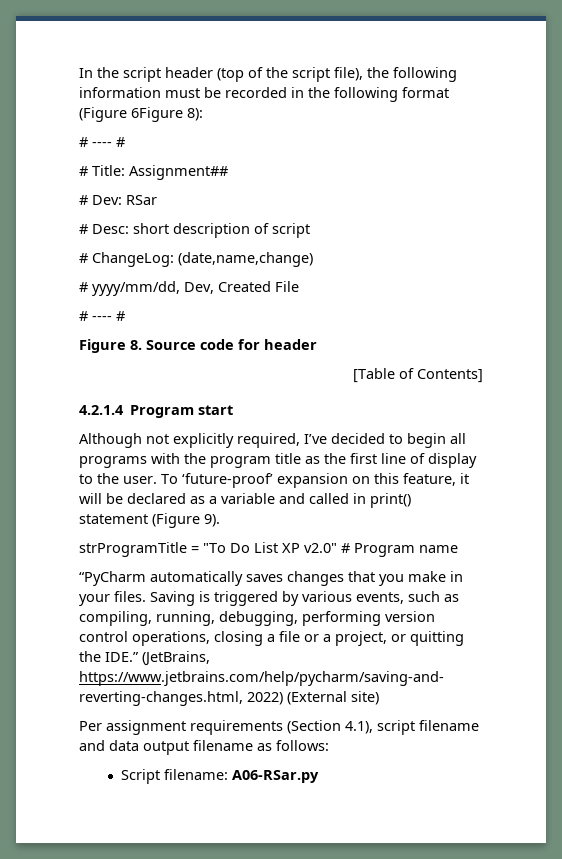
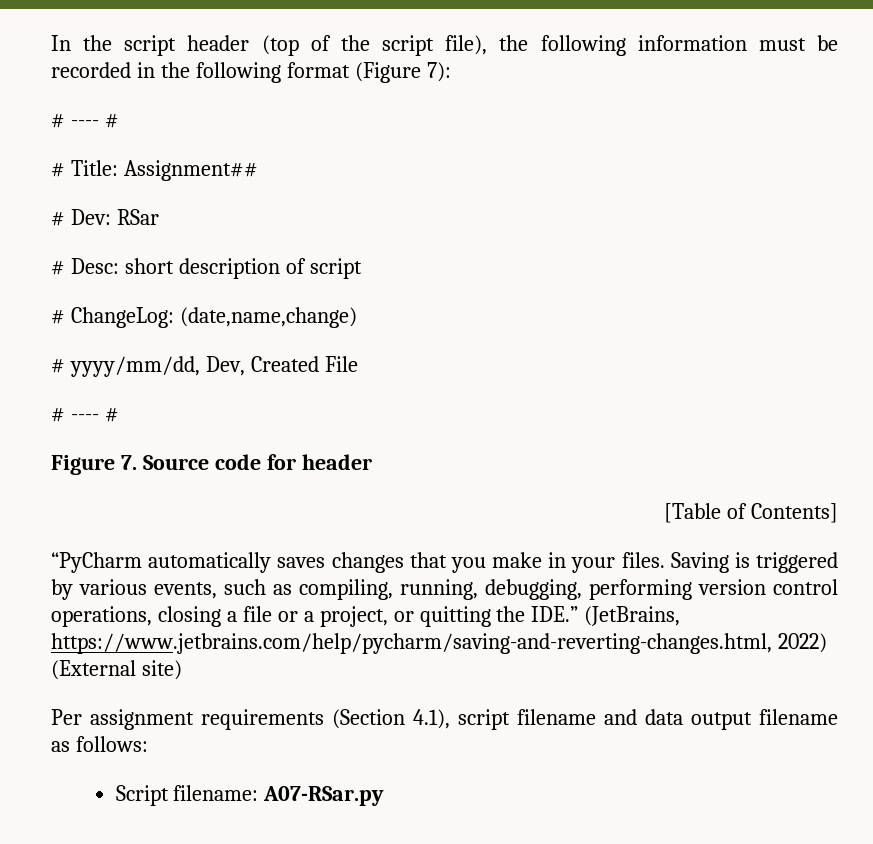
- In the script header (top of the script file), the following information must be recorded in the following format (Figure 6Figure 8):
+ In the script header (top of the script file), the following information must be recorded in the following format (Figure 7):
- Figure 8. Source code for header
+ Figure 7. Source code for header
- 4.2.1.4 Program start
- Although not explicitly required, I’ve decided to begin all programs with the program title as the first line of display to the user. To ‘future-proof’ expansion on this feature, it will be declared as a variable and called in print() statement (Figure 9).
- strProgramTitle = "To Do List XP v2.0" # Program name
- Script filename: A06-RSar.py
+ Script filename: A07-RSar.py

